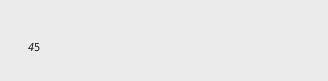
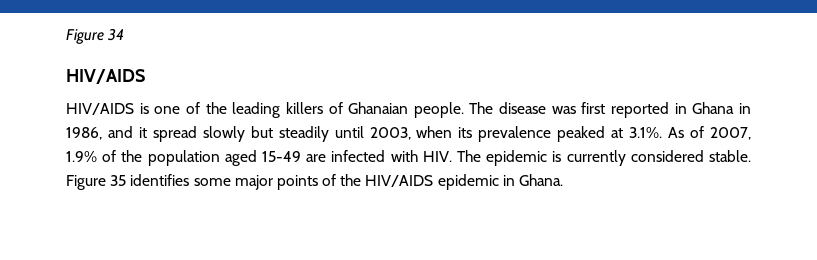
- 45
+ Figure 34
+ HIV/AIDS
+ HIV/AIDS is one of the leading killers of Ghanaian people. The disease was first reported in Ghana in 1986, and it spread slowly but steadily until 2003, when its prevalence peaked at 3.1%. As of 2007, 1.9% of the population aged 15-49 are infected with HIV. The epidemic is currently considered stable. Figure 35 identifies some major points of the HIV/AIDS epidemic in Ghana.

